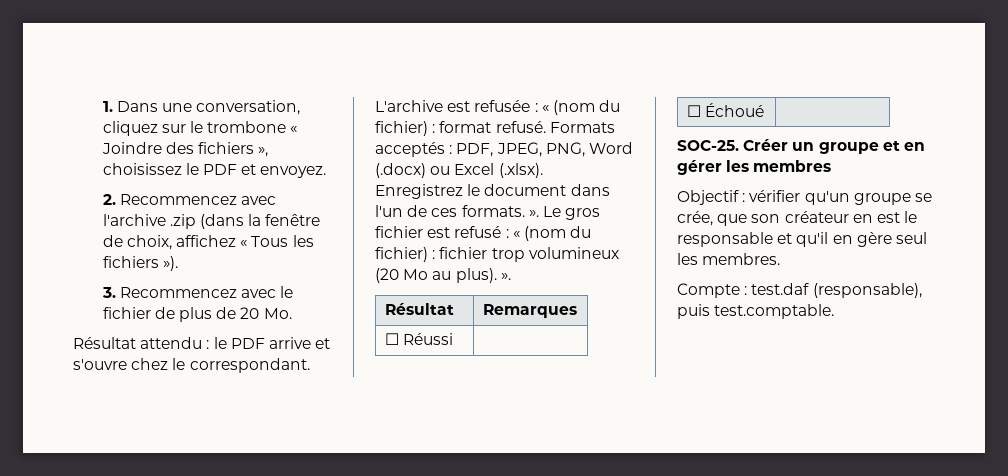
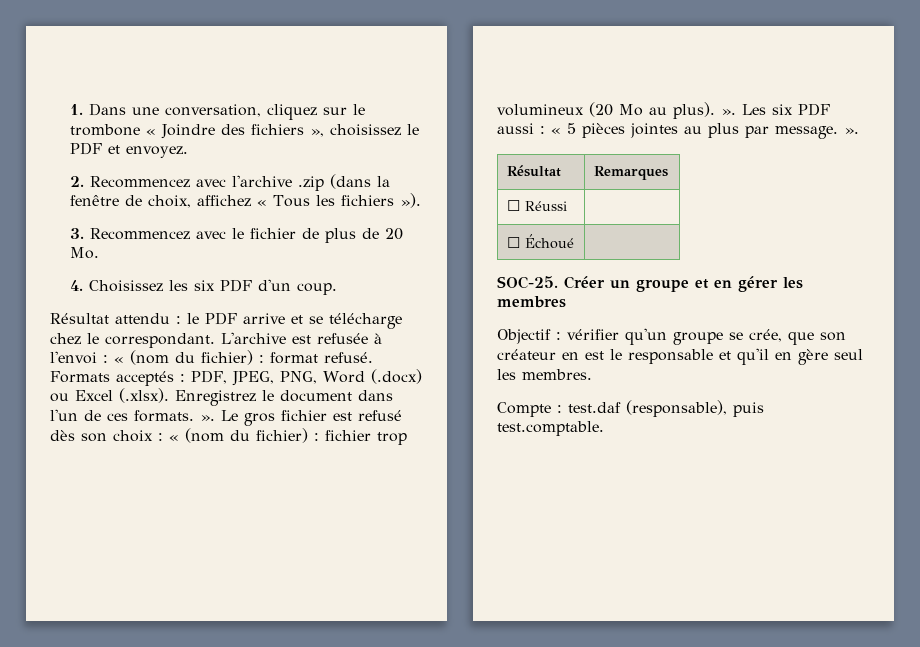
+ 4. Choisissez les six PDF d'un coup.
- Résultat attendu : le PDF arrive et s'ouvre chez le correspondant.
+ Résultat attendu : le PDF arrive et se télécharge chez le correspondant.
- L'archive est refusée : « (nom du fichier) : format refusé.
+ L'archive est refusée à l'envoi : « (nom du fichier) : format refusé.
- Le gros fichier est refusé : « (nom du fichier) : fichier trop volumineux (20 Mo au plus). ».
+ Le gros fichier est refusé dès son choix : « (nom du fichier) : fichier trop volumineux (20 Mo au plus). ». Les six PDF aussi : « 5 pièces jointes au plus par message. ».

